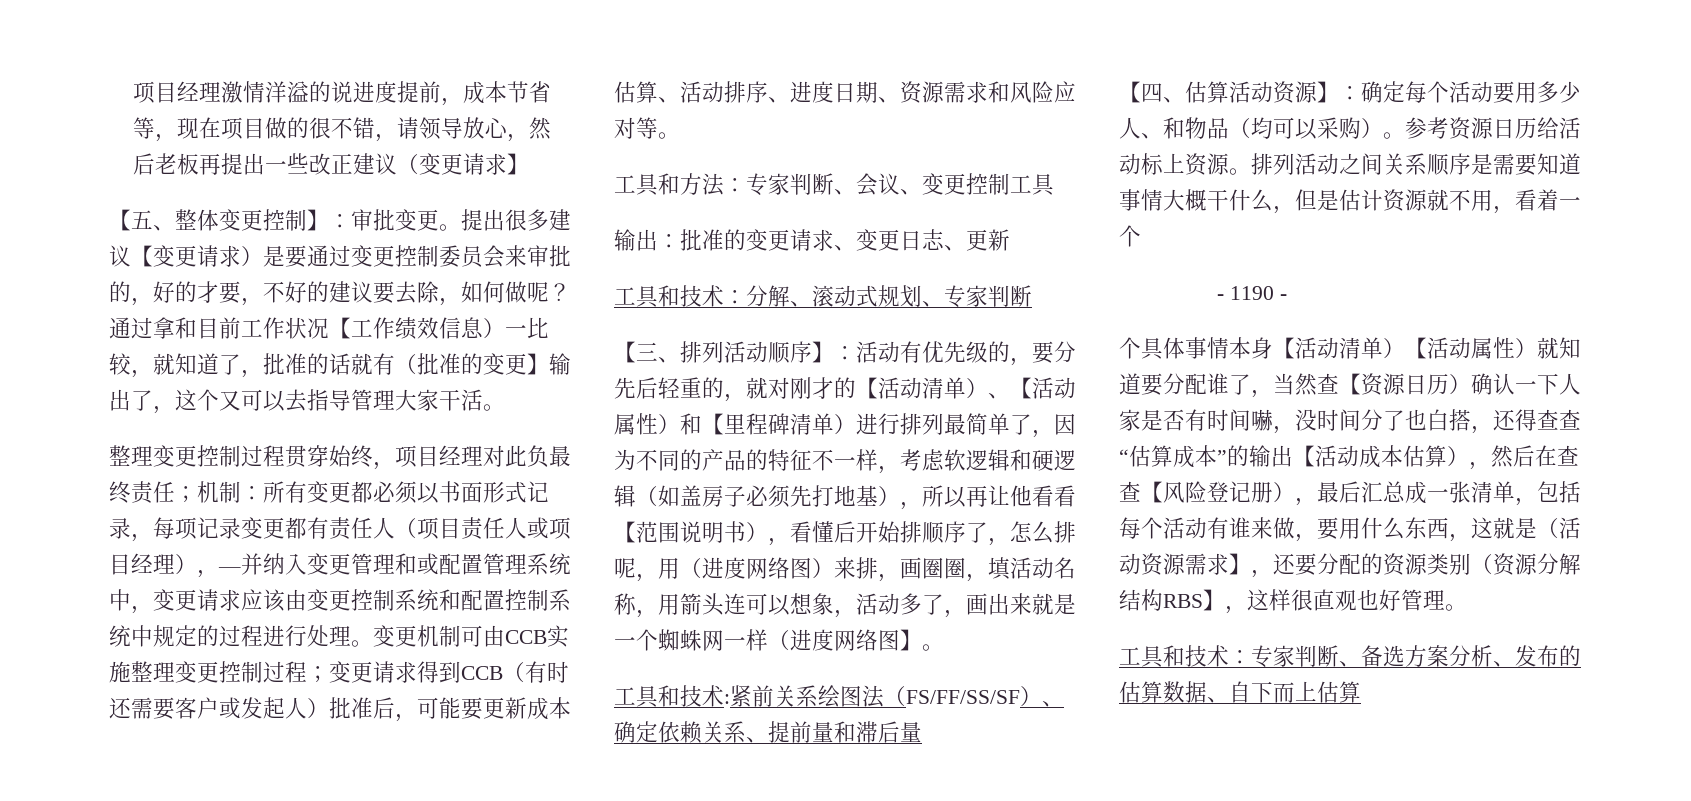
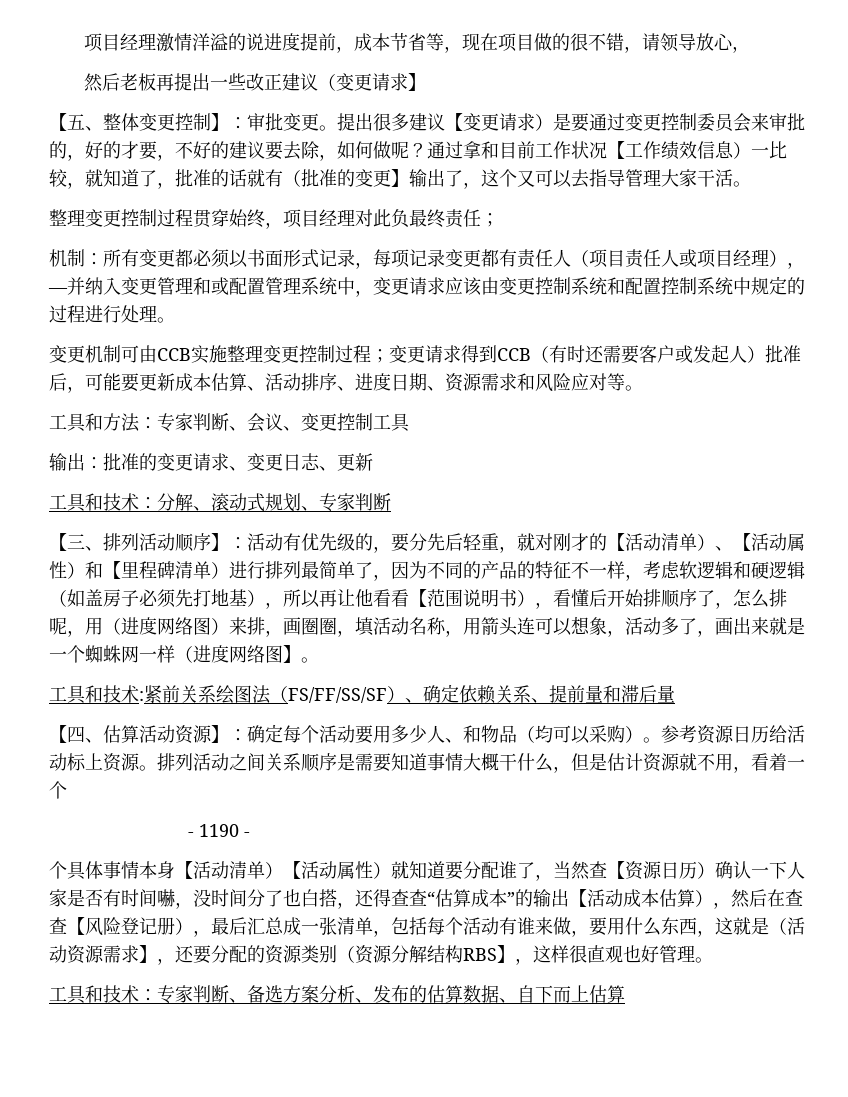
- 项目经理激情洋溢的说进度提前，成本节省等，现在项目做的很不错，请领导放心，然后老板再提出一些改正建议（变更请求】
+ 项目经理激情洋溢的说进度提前，成本节省等，现在项目做的很不错，请领导放心，
+ 然后老板再提出一些改正建议（变更请求】
- 整理变更控制过程贯穿始终，项目经理对此负最终责任；机制：
+ 整理变更控制过程贯穿始终，项目经理对此负最终责任；
+ 机制：
- 所有变更都必须以书面形式记录，每项记录变更都有责任人（项目责任人或项目经理），—并纳入变更管理和或配置管理系统中，变更请求应该由变更控制系统和配置控制系统中规定的过程进行处理。变更机制可由CCB实施整理变更控制过程；
+ 所有变更都必须以书面形式记录，每项记录变更都有责任人（项目责任人或项目经理），—并纳入变更管理和或配置管理系统中，变更请求应该由变更控制系统和配置控制系统中规定的过程进行处理。
+ 变更机制可由CCB实施整理变更控制过程；
- 活动有优先级的，要分先后轻重的，就对刚才的【活动清单）、【活动属性）和【里程碑清单）进行排列最简单了，因为不同的产品的特征不一样，考虑软逻辑和硬逻辑（如盖房子必须先打地基），所以再让他看看【范围说明书），看懂后开始排顺序了，怎么排呢，用（进度网络图）来排，画圈圈，填活动名称，用箭头连可以想象，活动多了，画出来就是一个蜘蛛网一样（进度网络图】。
+ 活动有优先级的，要分先后轻重，就对刚才的【活动清单）、【活动属性）和【里程碑清单）进行排列最简单了，因为不同的产品的特征不一样，考虑软逻辑和硬逻辑（如盖房子必须先打地基），所以再让他看看【范围说明书），看懂后开始排顺序了，怎么排呢，用（进度网络图）来排，画圈圈，填活动名称，用箭头连可以想象，活动多了，画出来就是一个蜘蛛网一样（进度网络图】。

